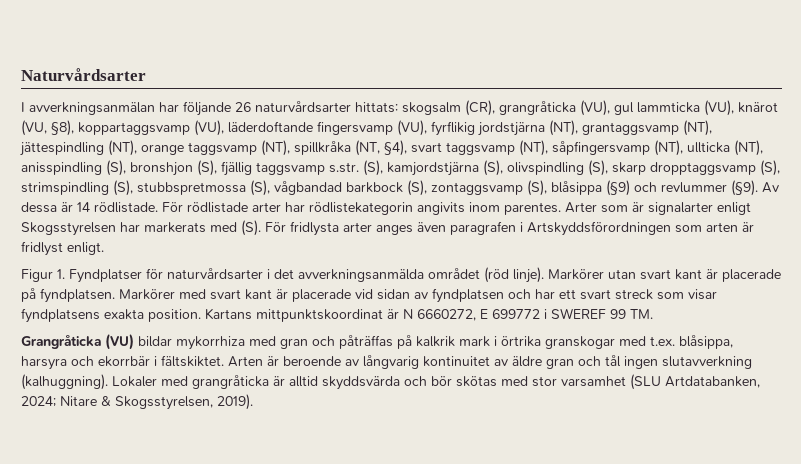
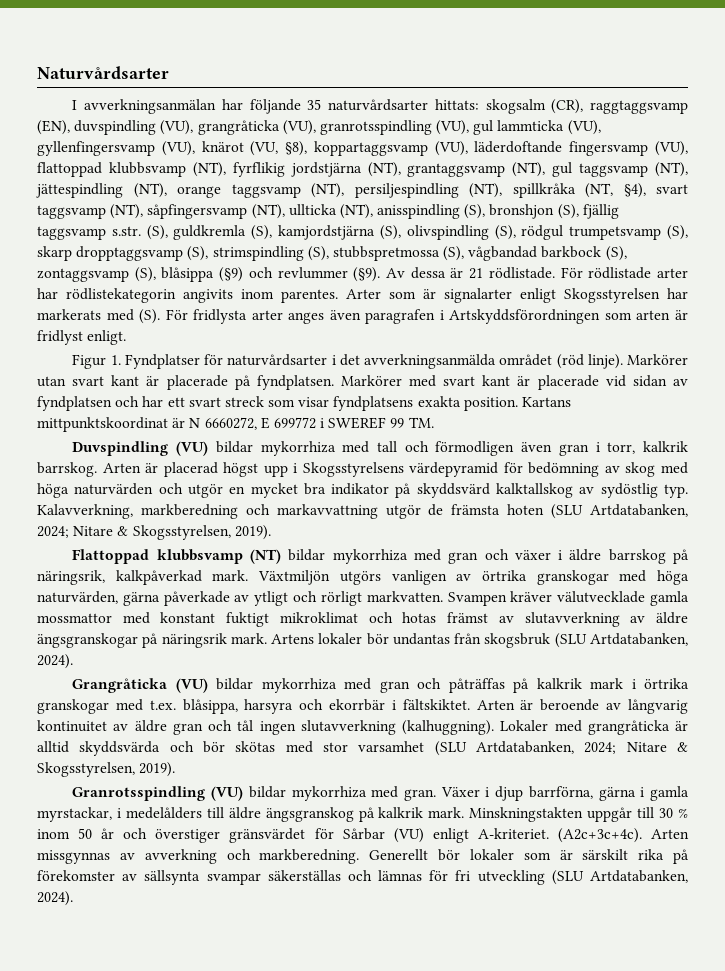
- I avverkningsanmälan har följande 26 naturvårdsarter hittats:
+ I avverkningsanmälan har följande 35 naturvårdsarter hittats:
- skogsalm (CR), grangråticka (VU), gul lammticka (VU), knärot (VU, §8), koppartaggsvamp (VU), läderdoftande fingersvamp (VU), fyrflikig jordstjärna (NT), grantaggsvamp (NT), jättespindling (NT), orange taggsvamp (NT), spillkråka (NT, §4), svart taggsvamp (NT), såpfingersvamp (NT), ullticka (NT), anisspindling (S), bronshjon (S), fjällig taggsvamp s.str. (S), kamjordstjärna (S), olivspindling (S), skarp dropptaggsvamp (S), strimspindling (S), stubbspretmossa (S), vågbandad barkbock (S), zontaggsvamp (S), blåsippa (§9) och revlummer (§9).
+ skogsalm (CR), raggtaggsvamp (EN), duvspindling (VU), grangråticka (VU), granrotsspindling (VU), gul lammticka (VU), gyllenfingersvamp (VU), knärot (VU, §8), koppartaggsvamp (VU), läderdoftande fingersvamp (VU), flattoppad klubbsvamp (NT), fyrflikig jordstjärna (NT), grantaggsvamp (NT), gul taggsvamp (NT), jättespindling (NT), orange taggsvamp (NT), persiljespindling (NT), spillkråka (NT, §4), svart taggsvamp (NT), såpfingersvamp (NT), ullticka (NT), anisspindling (S), bronshjon (S), fjällig taggsvamp s.str. (S), guldkremla (S), kamjordstjärna (S), olivspindling (S), rödgul trumpetsvamp (S), skarp dropptaggsvamp (S), strimspindling (S), stubbspretmossa (S), vågbandad barkbock (S), zontaggsvamp (S), blåsippa (§9) och revlummer (§9).
- Av dessa är 14 rödlistade.
+ Av dessa är 21 rödlistade.
+ Duvspindling (VU) bildar mykorrhiza med tall och förmodligen även gran i torr, kalkrik barrskog. Arten är placerad högst upp i Skogsstyrelsens värdepyramid för bedömning av skog med höga naturvärden och utgör en mycket bra indikator på skyddsvärd kalktallskog av sydöstlig typ. Kalavverkning, markberedning och markavvattning utgör de främsta hoten (SLU Artdatabanken, 2024; Nitare & Skogsstyrelsen, 2019).
+ Flattoppad klubbsvamp (NT) bildar mykorrhiza med gran och växer i äldre barrskog på näringsrik, kalkpåverkad mark. Växtmiljön utgörs vanligen av örtrika granskogar med höga naturvärden, gärna påverkade av ytligt och rörligt markvatten. Svampen kräver välutvecklade gamla mossmattor med konstant fuktigt mikroklimat och hotas främst av slutavverkning av äldre ängsgranskogar på näringsrik mark. Artens lokaler bör undantas från skogsbruk (SLU Artdatabanken, 2024).
+ Granrotsspindling (VU) bildar mykorrhiza med gran. Växer i djup barrförna, gärna i gamla myrstackar, i medelålders till äldre ängsgranskog på kalkrik mark. Minskningstakten uppgår till 30 % inom 50 år och överstiger gränsvärdet för Sårbar (VU) enligt A-kriteriet. (A2c+3c+4c). Arten missgynnas av avverkning och markberedning. Generellt bör lokaler som är särskilt rika på förekomster av sällsynta svampar säkerställas och lämnas för fri utveckling (SLU Artdatabanken, 2024).

